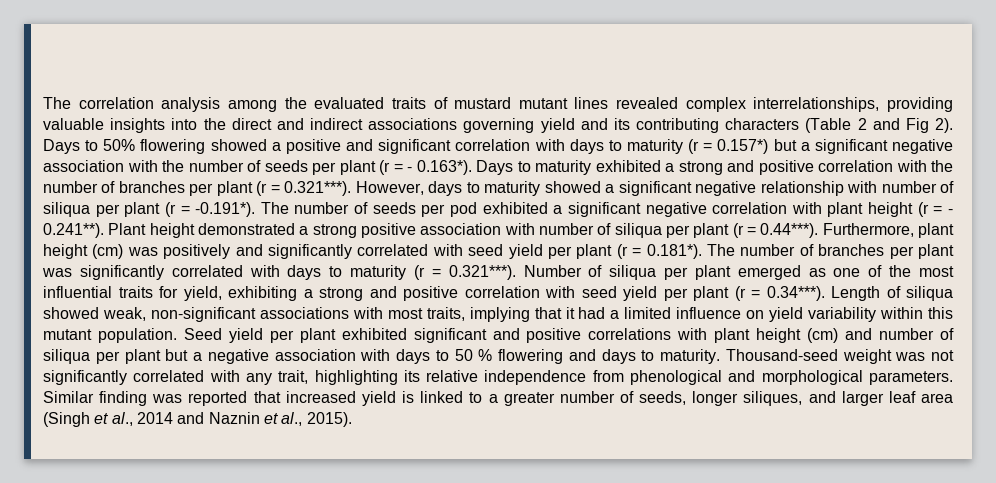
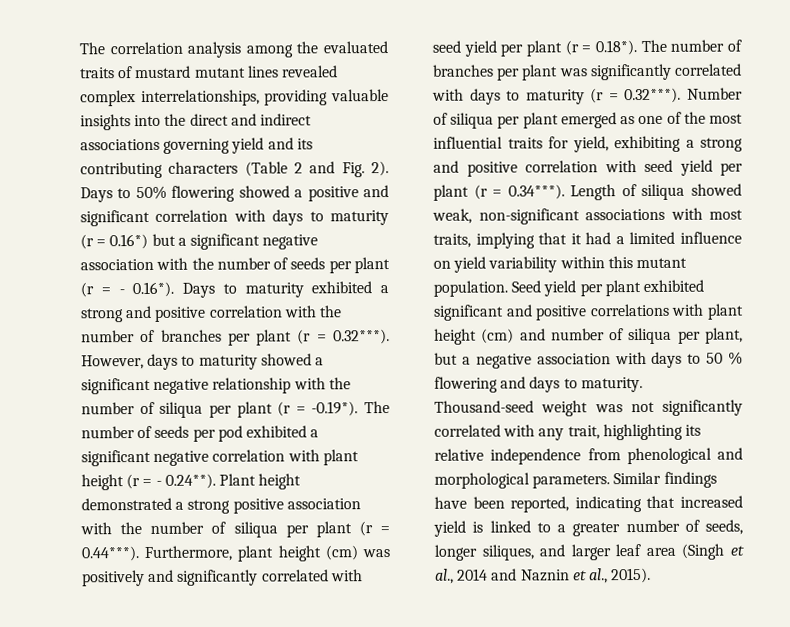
- The correlation analysis among the evaluated traits of mustard mutant lines revealed complex interrelationships, providing valuable insights into the direct and indirect associations governing yield and its contributing characters (Table 2 and Fig 2).
+ The correlation analysis among the evaluated traits of mustard mutant lines revealed complex interrelationships, providing valuable insights into the direct and indirect associations governing yield and its contributing characters (Table 2 and Fig. 2).
- Days to 50% flowering showed a positive and significant correlation with days to maturity (r = 0.157*) but a significant negative association with the number of seeds per plant (r = - 0.163*). Days to maturity exhibited a strong and positive correlation with the number of branches per plant (r = 0.321***). However, days to maturity showed a significant negative relationship with number of siliqua per plant (r = -0.191*). The number of seeds per pod exhibited a significant negative correlation with plant height (r = - 0.241**). Plant height demonstrated a strong positive association with number of siliqua per plant (r = 0.44***). Furthermore, plant height (cm) was positively and significantly correlated with seed yield per plant (r = 0.181*). The number of branches per plant was significantly correlated with days to maturity (r = 0.321***). Number of siliqua per plant emerged as one of the most influential traits for yield, exhibiting a strong and positive correlation with seed yield per plant (r = 0.34***). Length of siliqua showed weak, non-significant associations with most traits, implying that it had a limited influence on yield variability within this mutant population.
+ Days to 50% flowering showed a positive and significant correlation with days to maturity (r = 0.16*) but a significant negative association with the number of seeds per plant (r = - 0.16*). Days to maturity exhibited a strong and positive correlation with the number of branches per plant (r = 0.32***). However, days to maturity showed a significant negative relationship with the number of siliqua per plant (r = -0.19*). The number of seeds per pod exhibited a significant negative correlation with plant height (r = - 0.24**). Plant height demonstrated a strong positive association with the number of siliqua per plant (r = 0.44***). Furthermore, plant height (cm) was positively and significantly correlated with seed yield per plant (r = 0.18*). The number of branches per plant was significantly correlated with days to maturity (r = 0.32***). Number of siliqua per plant emerged as one of the most influential traits for yield, exhibiting a strong and positive correlation with seed yield per plant (r = 0.34***). Length of siliqua showed weak, non-significant associations with most traits, implying that it had a limited influence on yield variability within this mutant population.
- Seed yield per plant exhibited significant and positive correlations with plant height (cm) and number of siliqua per plant but a negative association with days to 50 % flowering and days to maturity.
+ Seed yield per plant exhibited significant and positive correlations with plant height (cm) and number of siliqua per plant, but a negative association with days to 50 % flowering and days to maturity.
- Similar finding was reported that increased yield is linked to a greater number of seeds, longer siliques, and larger leaf area (Singh et al., 2014 and Naznin et al., 2015).
+ Similar findings have been reported, indicating that increased yield is linked to a greater number of seeds, longer siliques, and larger leaf area (Singh et al., 2014 and Naznin et al., 2015).

